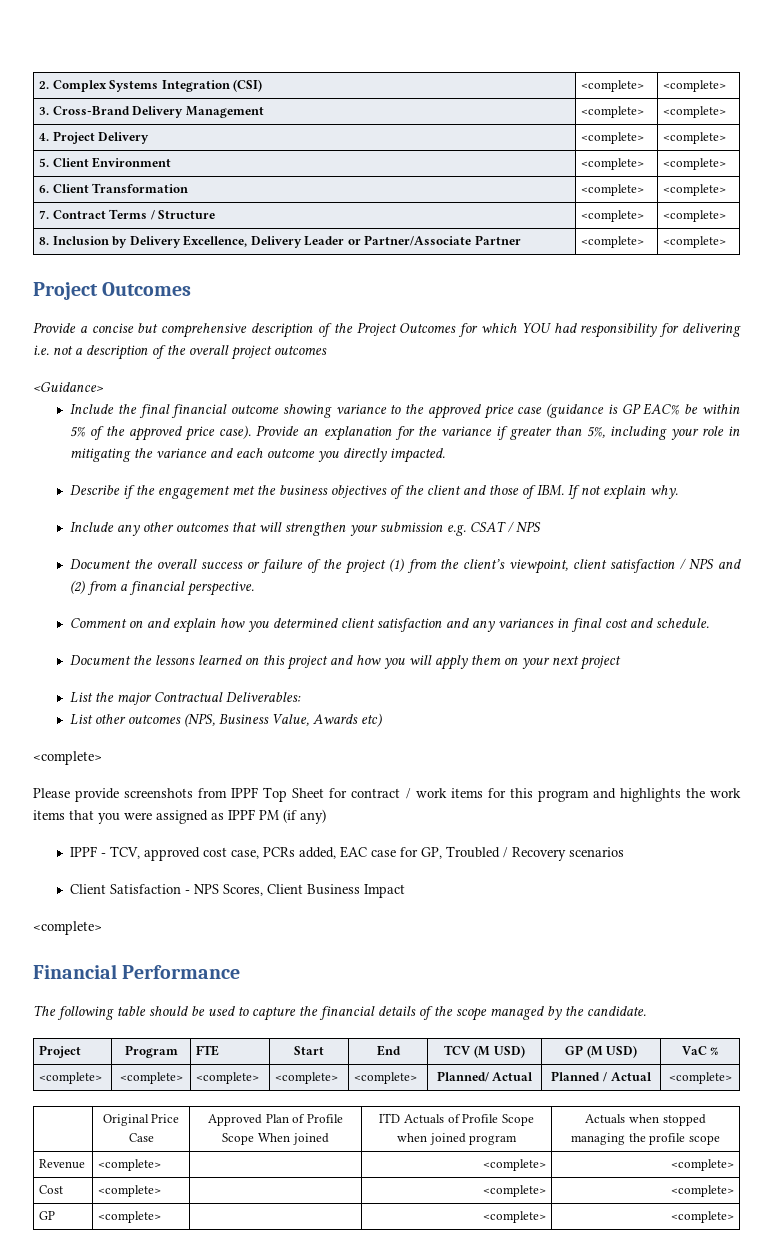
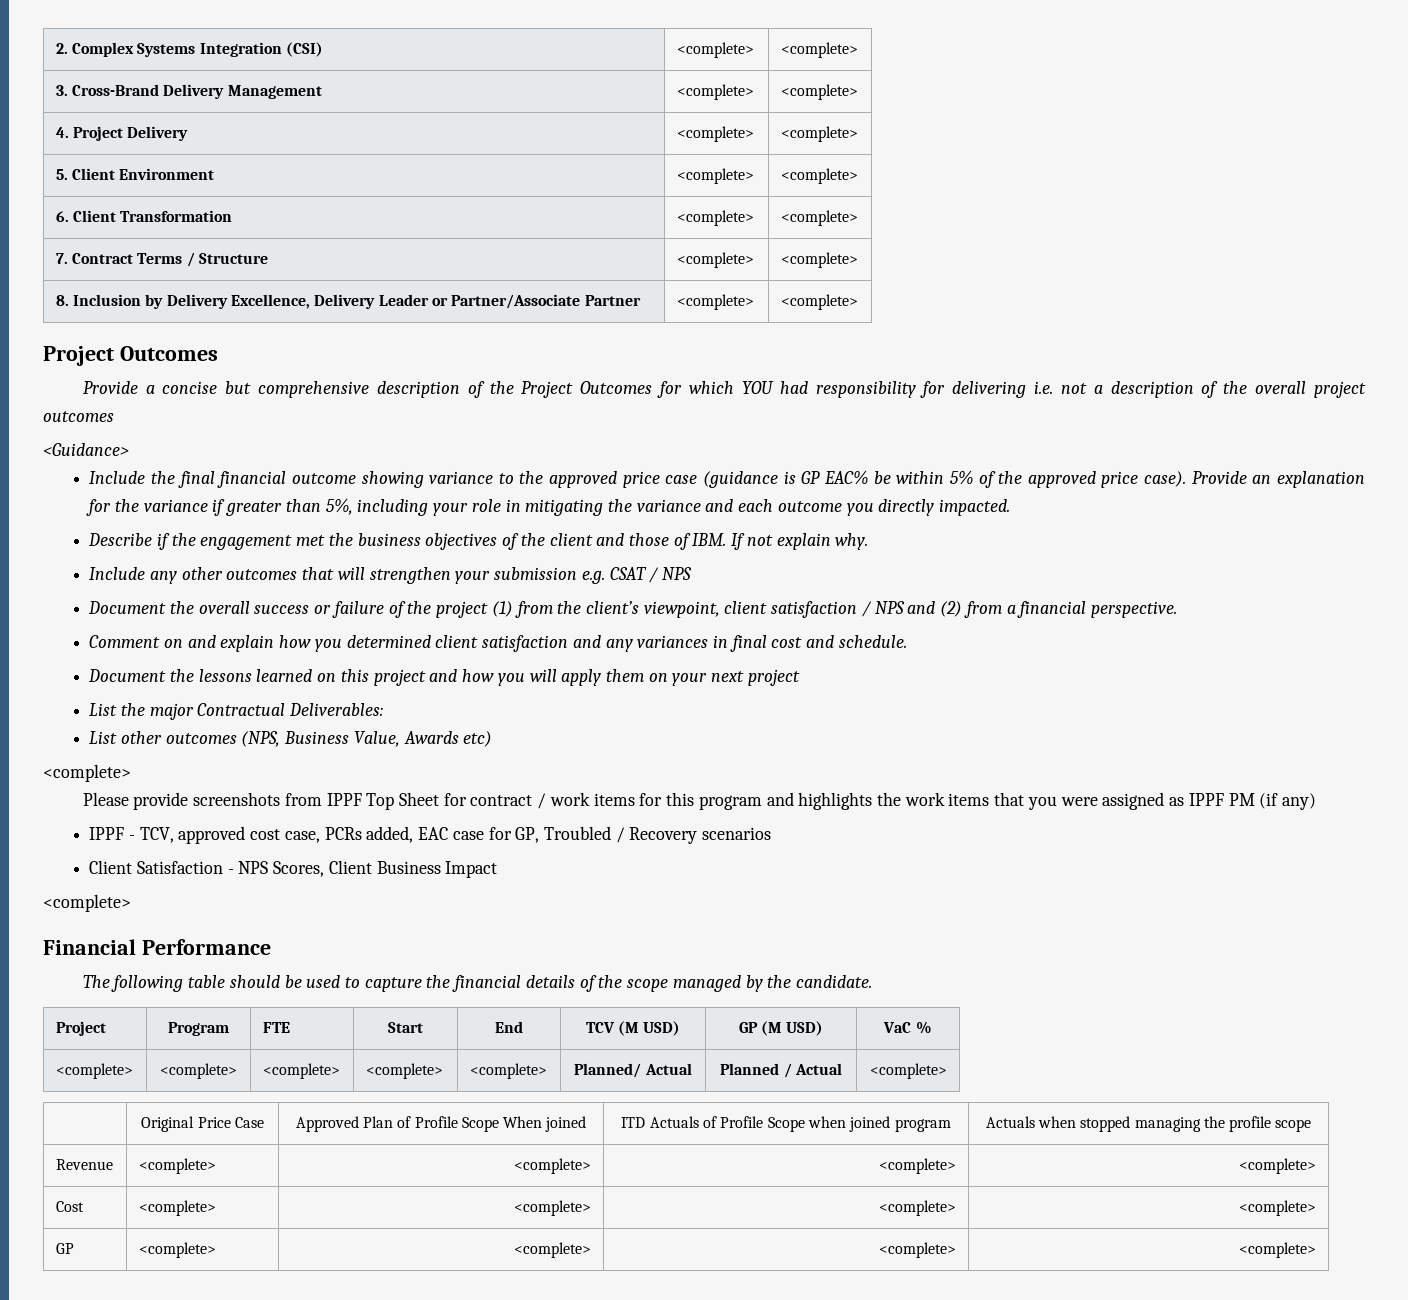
- Revenue | <complete> | | <complete> | <complete>
+ Revenue | <complete> | <complete> | <complete> | <complete>
- Cost | <complete> | | <complete> | <complete>
+ Cost | <complete> | <complete> | <complete> | <complete>
- GP | <complete> | | <complete> | <complete>
+ GP | <complete> | <complete> | <complete> | <complete>

